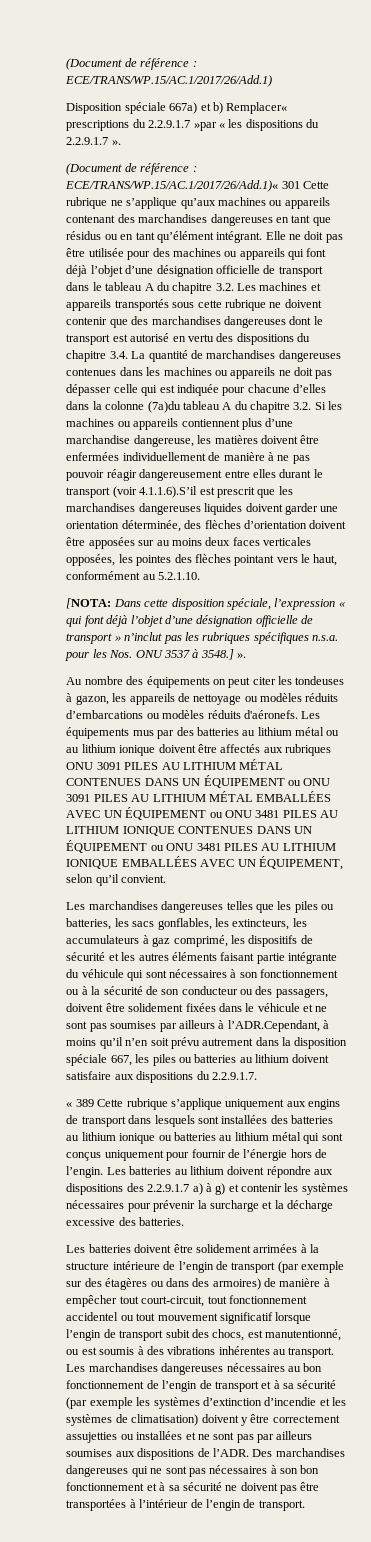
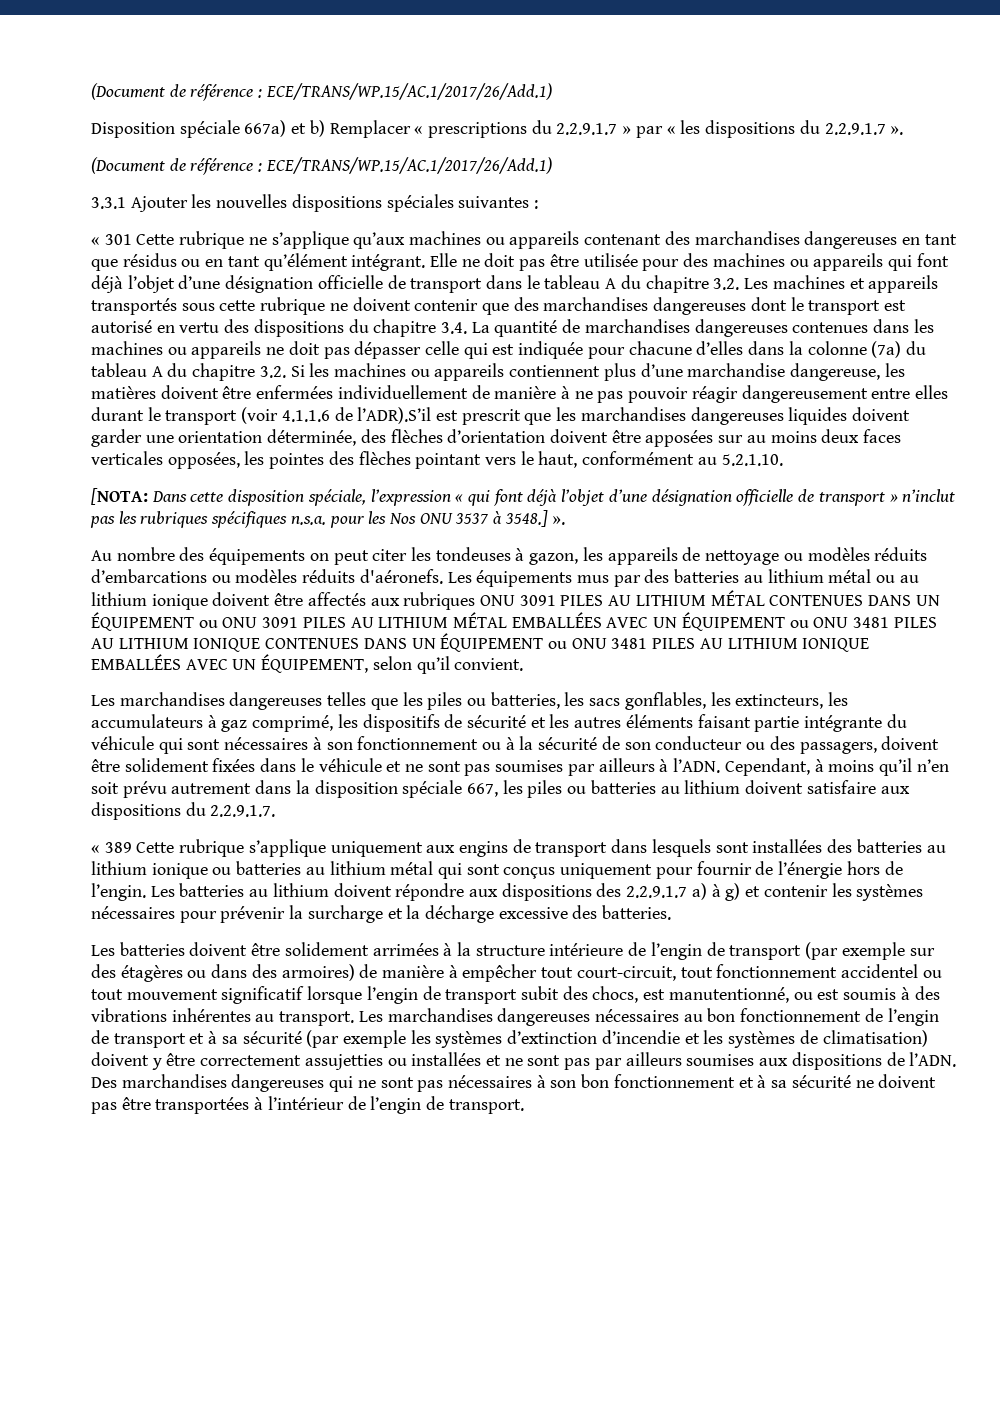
- Disposition spéciale 667a) et b) Remplacer« prescriptions du 2.2.9.1.7 »par « les dispositions du 2.2.9.1.7 ».
- (Document de référence : ECE/TRANS/WP.15/AC.1/2017/26/Add.1)« 301 Cette rubrique ne s’applique qu’aux machines ou appareils contenant des marchandises dangereuses en tant que résidus ou en tant qu’élément intégrant.
+ Disposition spéciale 667a) et b) Remplacer « prescriptions du 2.2.9.1.7 » par « les dispositions du 2.2.9.1.7 ».
+ (Document de référence : ECE/TRANS/WP.15/AC.1/2017/26/Add.1)
+ 3.3.1 Ajouter les nouvelles dispositions spéciales suivantes :
+ « 301 Cette rubrique ne s’applique qu’aux machines ou appareils contenant des marchandises dangereuses en tant que résidus ou en tant qu’élément intégrant.
- Elle ne doit pas être utilisée pour des machines ou appareils qui font déjà l’objet d’une désignation officielle de transport dans le tableau A du chapitre 3.2. Les machines et appareils transportés sous cette rubrique ne doivent contenir que des marchandises dangereuses dont le transport est autorisé en vertu des dispositions du chapitre 3.4. La quantité de marchandises dangereuses contenues dans les machines ou appareils ne doit pas dépasser celle qui est indiquée pour chacune d’elles dans la colonne (7a)du tableau A du chapitre 3.2. Si les machines ou appareils contiennent plus d’une marchandise dangereuse, les matières doivent être enfermées individuellement de manière à ne pas pouvoir réagir dangereusement entre elles durant le transport (voir 4.1.1.6).S’il est prescrit que les marchandises dangereuses liquides doivent garder une orientation déterminée, des flèches d’orientation doivent être apposées sur au moins deux faces verticales opposées, les pointes des flèches pointant vers le haut, conformément au 5.2.1.10.
+ Elle ne doit pas être utilisée pour des machines ou appareils qui font déjà l’objet d’une désignation officielle de transport dans le tableau A du chapitre 3.2. Les machines et appareils transportés sous cette rubrique ne doivent contenir que des marchandises dangereuses dont le transport est autorisé en vertu des dispositions du chapitre 3.4. La quantité de marchandises dangereuses contenues dans les machines ou appareils ne doit pas dépasser celle qui est indiquée pour chacune d’elles dans la colonne (7a) du tableau A du chapitre 3.2. Si les machines ou appareils contiennent plus d’une marchandise dangereuse, les matières doivent être enfermées individuellement de manière à ne pas pouvoir réagir dangereusement entre elles durant le transport (voir 4.1.1.6 de l’ADR).S’il est prescrit que les marchandises dangereuses liquides doivent garder une orientation déterminée, des flèches d’orientation doivent être apposées sur au moins deux faces verticales opposées, les pointes des flèches pointant vers le haut, conformément au 5.2.1.10.
- [NOTA: Dans cette disposition spéciale, l’expression « qui font déjà l’objet d’une désignation officielle de transport » n’inclut pas les rubriques spécifiques n.s.a. pour les Nos. ONU 3537 à 3548.] ».
+ [NOTA: Dans cette disposition spéciale, l’expression « qui font déjà l’objet d’une désignation officielle de transport » n’inclut pas les rubriques spécifiques n.s.a. pour les Nos ONU 3537 à 3548.] ».
- Les marchandises dangereuses telles que les piles ou batteries, les sacs gonflables, les extincteurs, les accumulateurs à gaz comprimé, les dispositifs de sécurité et les autres éléments faisant partie intégrante du véhicule qui sont nécessaires à son fonctionnement ou à la sécurité de son conducteur ou des passagers, doivent être solidement fixées dans le véhicule et ne sont pas soumises par ailleurs à l’ADR.Cependant, à moins qu’il n’en soit prévu autrement dans la disposition spéciale 667, les piles ou batteries au lithium doivent satisfaire aux dispositions du 2.2.9.1.7.
+ Les marchandises dangereuses telles que les piles ou batteries, les sacs gonflables, les extincteurs, les accumulateurs à gaz comprimé, les dispositifs de sécurité et les autres éléments faisant partie intégrante du véhicule qui sont nécessaires à son fonctionnement ou à la sécurité de son conducteur ou des passagers, doivent être solidement fixées dans le véhicule et ne sont pas soumises par ailleurs à l’ADN. Cependant, à moins qu’il n’en soit prévu autrement dans la disposition spéciale 667, les piles ou batteries au lithium doivent satisfaire aux dispositions du 2.2.9.1.7.
- Les marchandises dangereuses nécessaires au bon fonctionnement de l’engin de transport et à sa sécurité (par exemple les systèmes d’extinction d’incendie et les systèmes de climatisation) doivent y être correctement assujetties ou installées et ne sont pas par ailleurs soumises aux dispositions de l’ADR.
+ Les marchandises dangereuses nécessaires au bon fonctionnement de l’engin de transport et à sa sécurité (par exemple les systèmes d’extinction d’incendie et les systèmes de climatisation) doivent y être correctement assujetties ou installées et ne sont pas par ailleurs soumises aux dispositions de l’ADN.

